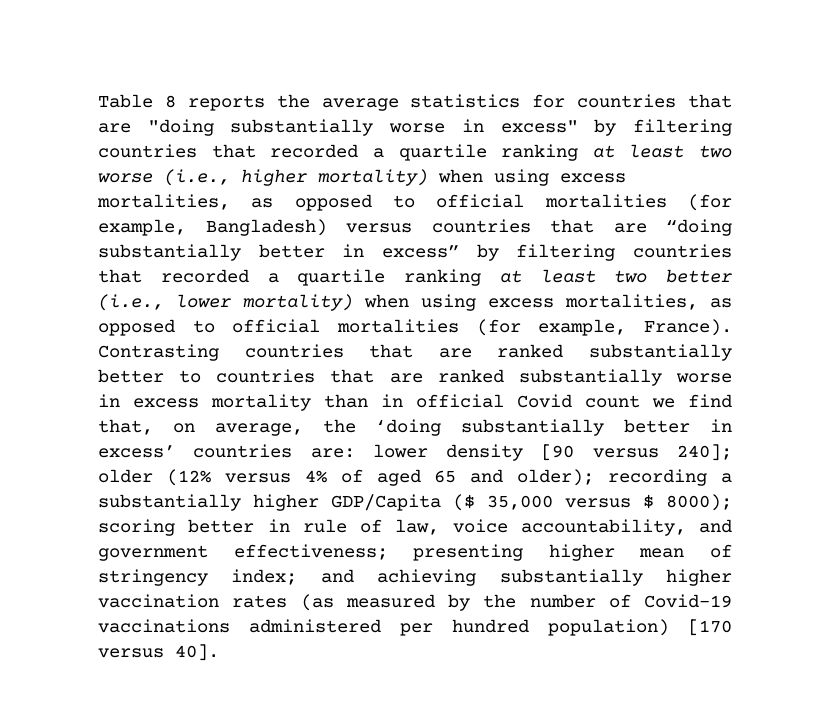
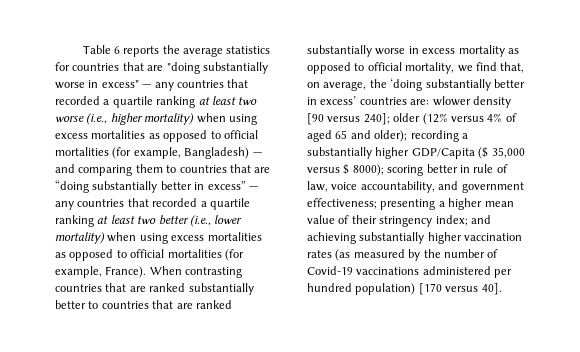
- Table 8 reports the average statistics for countries that are "doing substantially worse in excess" by filtering countries that recorded a quartile ranking at least two worse (i.e., higher mortality) when using excess mortalities, as opposed to official mortalities (for example, Bangladesh) versus countries that are “doing substantially better in excess” by filtering countries that recorded a quartile ranking at least two better (i.e., lower mortality) when using excess mortalities, as opposed to official mortalities (for example, France).
+ Table 6 reports the average statistics for countries that are "doing substantially worse in excess" — any countries that recorded a quartile ranking at least two worse (i.e., higher mortality) when using excess mortalities as opposed to official mortalities (for example, Bangladesh) — and comparing them to countries that are “doing substantially better in excess” — any countries that recorded a quartile ranking at least two better (i.e., lower mortality) when using excess mortalities as opposed to official mortalities (for example, France).
- Contrasting countries that are ranked substantially better to countries that are ranked substantially worse in excess mortality than in official Covid count we find that, on average, the ‘doing substantially better in excess’ countries are:
+ When contrasting countries that are ranked substantially better to countries that are ranked substantially worse in excess mortality as opposed to official mortality, we find that, on average, the ‘doing substantially better in excess’ countries are:
- lower density [90 versus 240];
+ wlower density [90 versus 240];
- presenting higher mean of stringency index;
+ presenting a higher mean value of their stringency index;

